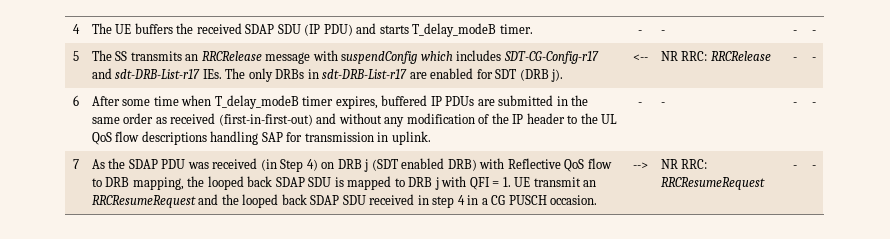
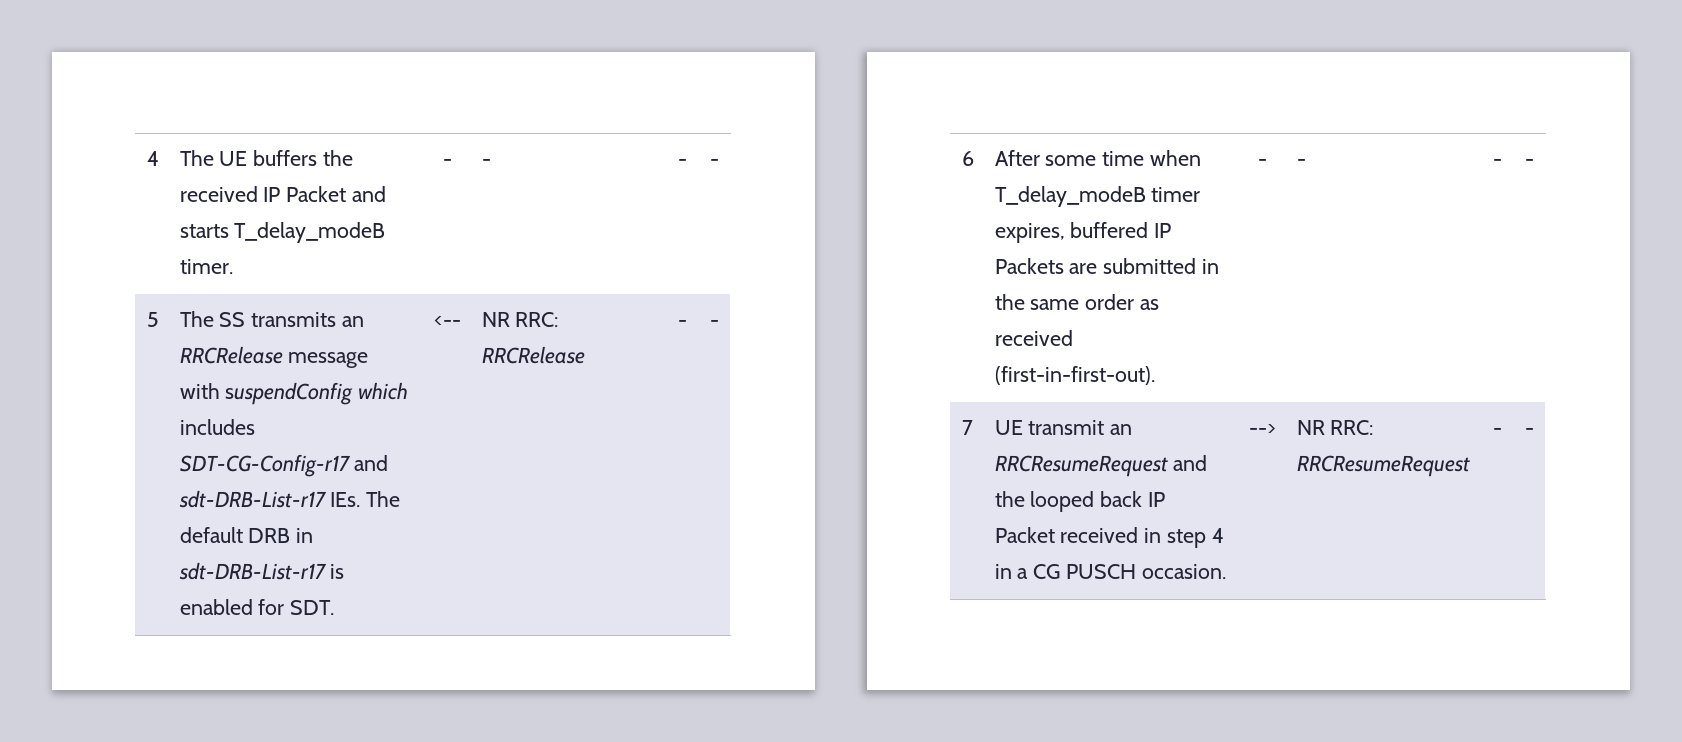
- 4 | The UE buffers the received SDAP SDU (IP PDU) and starts T_delay_modeB timer. | - | - | - | -
+ 4 | The UE buffers the received IP Packet and starts T_delay_modeB timer. | - | - | - | -
- 5 | The SS transmits an RRCRelease message with suspendConfig which includes SDT-CG-Config-r17 and sdt-DRB-List-r17 IEs. The only DRBs in sdt-DRB-List-r17 are enabled for SDT (DRB j). | <-- | NR RRC: RRCRelease | - | -
+ 5 | The SS transmits an RRCRelease message with suspendConfig which includes SDT-CG-Config-r17 and sdt-DRB-List-r17 IEs. The default DRB in sdt-DRB-List-r17 is enabled for SDT. | <-- | NR RRC: RRCRelease | - | -
- After some time when T_delay_modeB timer expires, buffered IP PDUs are submitted in the same order as received (first-in-first-out) and without any modification of the IP header to the UL QoS flow descriptions handling SAP for transmission in uplink.
+ After some time when T_delay_modeB timer expires, buffered IP Packets are submitted in the same order as received (first-in-first-out).
- As the SDAP PDU was received (in Step 4) on DRB j (SDT enabled DRB) with Reflective QoS flow to DRB mapping, the looped back SDAP SDU is mapped to DRB j with QFI = 1. UE transmit an RRCResumeRequest and the looped back SDAP SDU received in step 4 in a CG PUSCH occasion.
+ UE transmit an RRCResumeRequest and the looped back IP Packet received in step 4 in a CG PUSCH occasion.

